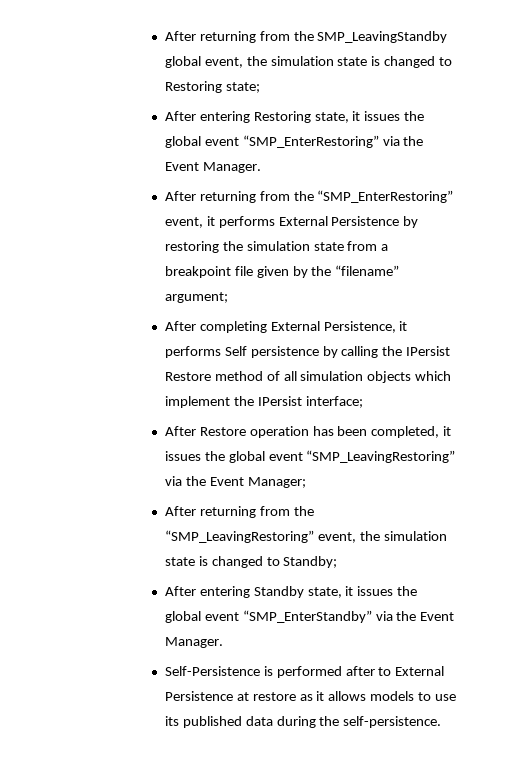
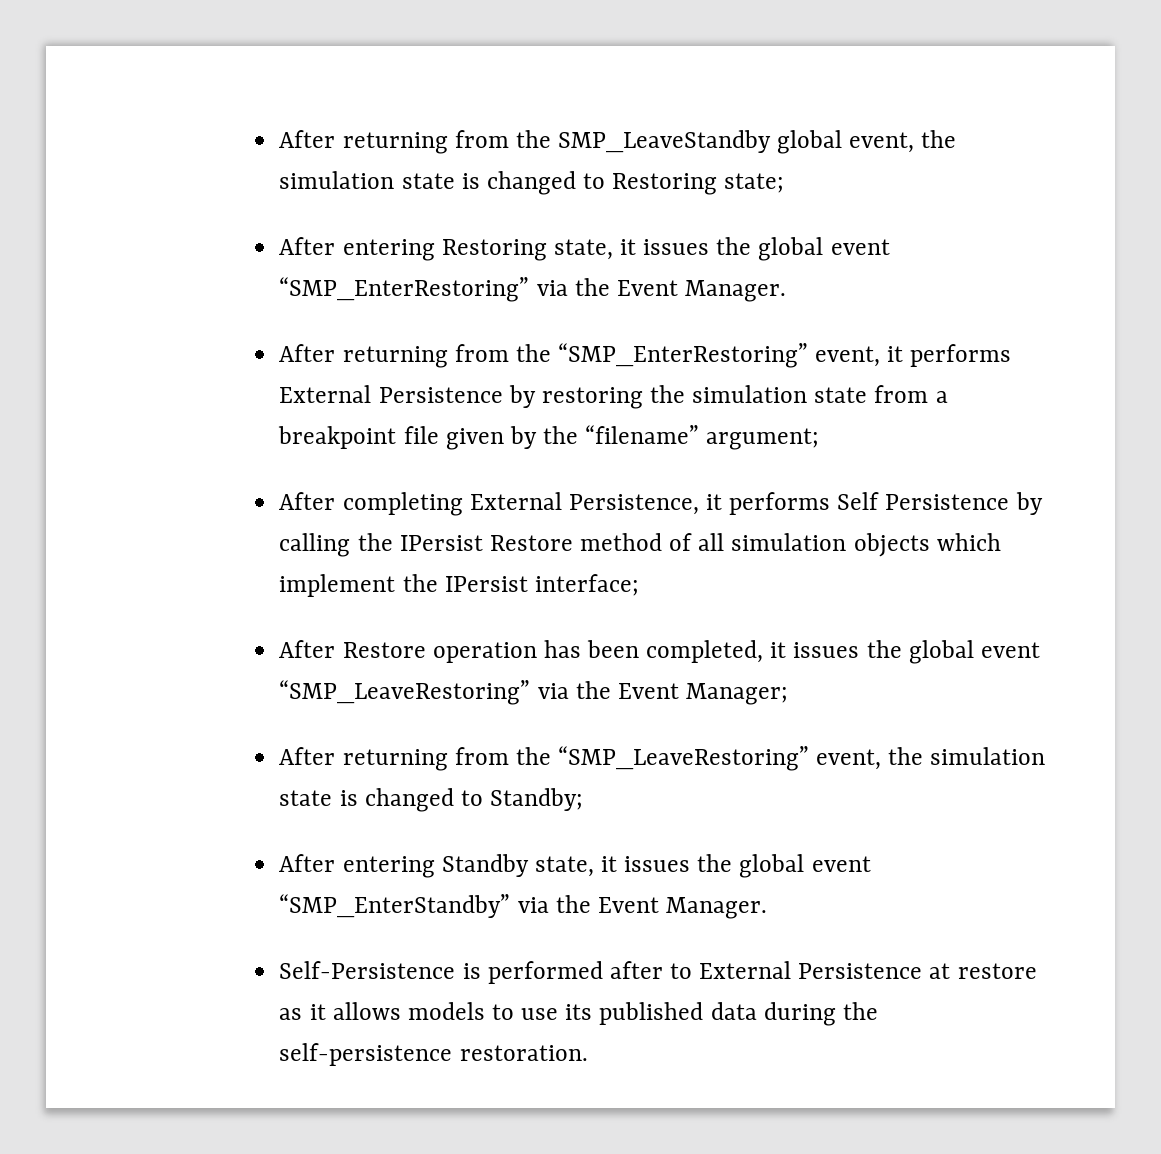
- After returning from the SMP_LeavingStandby global event, the simulation state is changed to Restoring state;
+ After returning from the SMP_LeaveStandby global event, the simulation state is changed to Restoring state;
- After completing External Persistence, it performs Self persistence by calling the IPersist Restore method of all simulation objects which implement the IPersist interface;
+ After completing External Persistence, it performs Self Persistence by calling the IPersist Restore method of all simulation objects which implement the IPersist interface;
- After Restore operation has been completed, it issues the global event “SMP_LeavingRestoring” via the Event Manager;
+ After Restore operation has been completed, it issues the global event “SMP_LeaveRestoring” via the Event Manager;
- After returning from the “SMP_LeavingRestoring” event, the simulation state is changed to Standby;
+ After returning from the “SMP_LeaveRestoring” event, the simulation state is changed to Standby;
- Self-Persistence is performed after to External Persistence at restore as it allows models to use its published data during the self-persistence.
+ Self-Persistence is performed after to External Persistence at restore as it allows models to use its published data during the self-persistence restoration.

